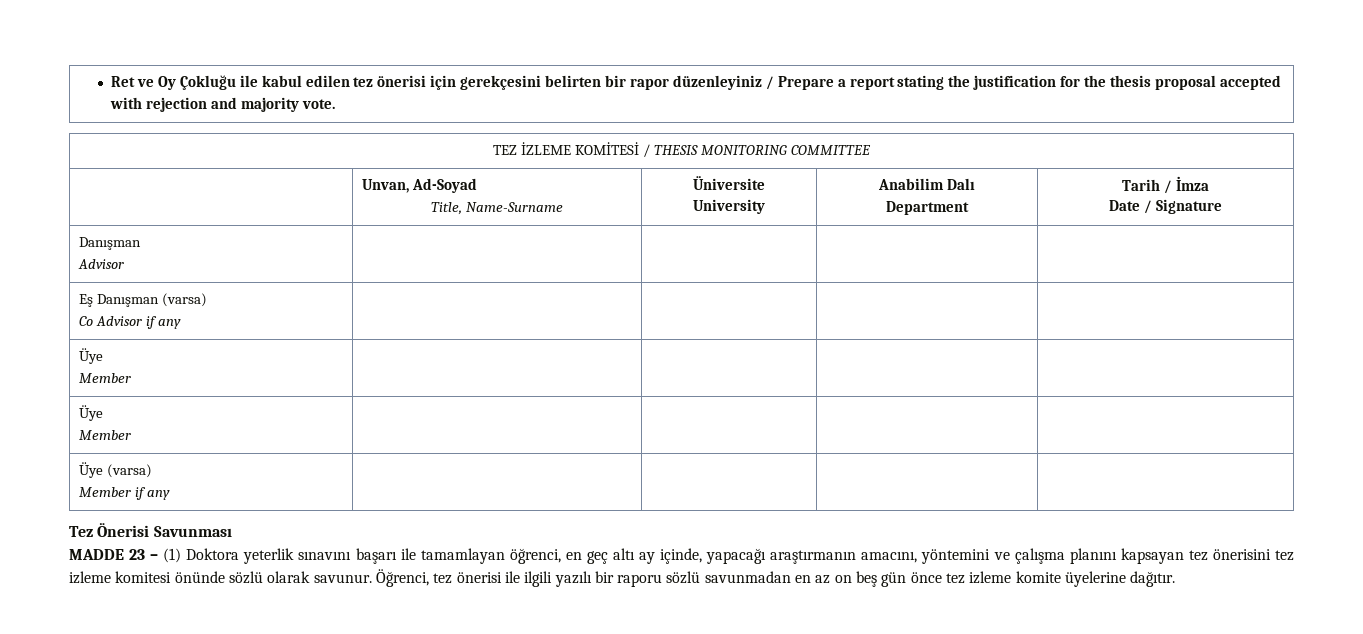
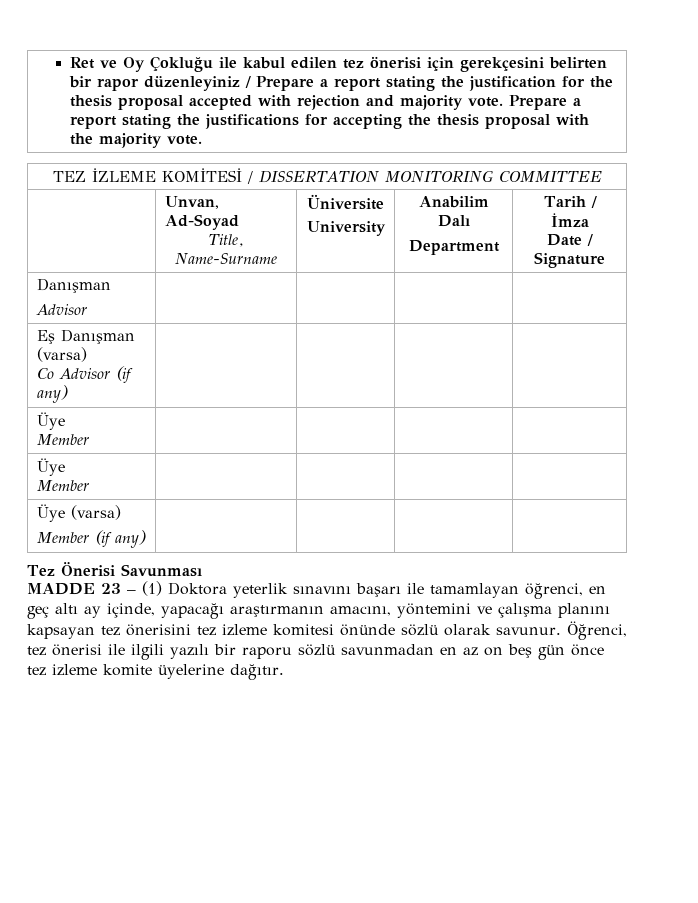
+ Prepare a report stating the justifications for accepting the thesis proposal with the majority vote.
- TEZ İZLEME KOMİTESİ / THESIS MONITORING COMMITTEE
+ TEZ İZLEME KOMİTESİ / DISSERTATION MONITORING COMMITTEE
  Eş Danışman (varsa)
- Co Advisor if any | | | |
+ Co Advisor (if any) | | | |
  Üye (varsa)
- Member if any | | | |
+ Member (if any) | | | |

